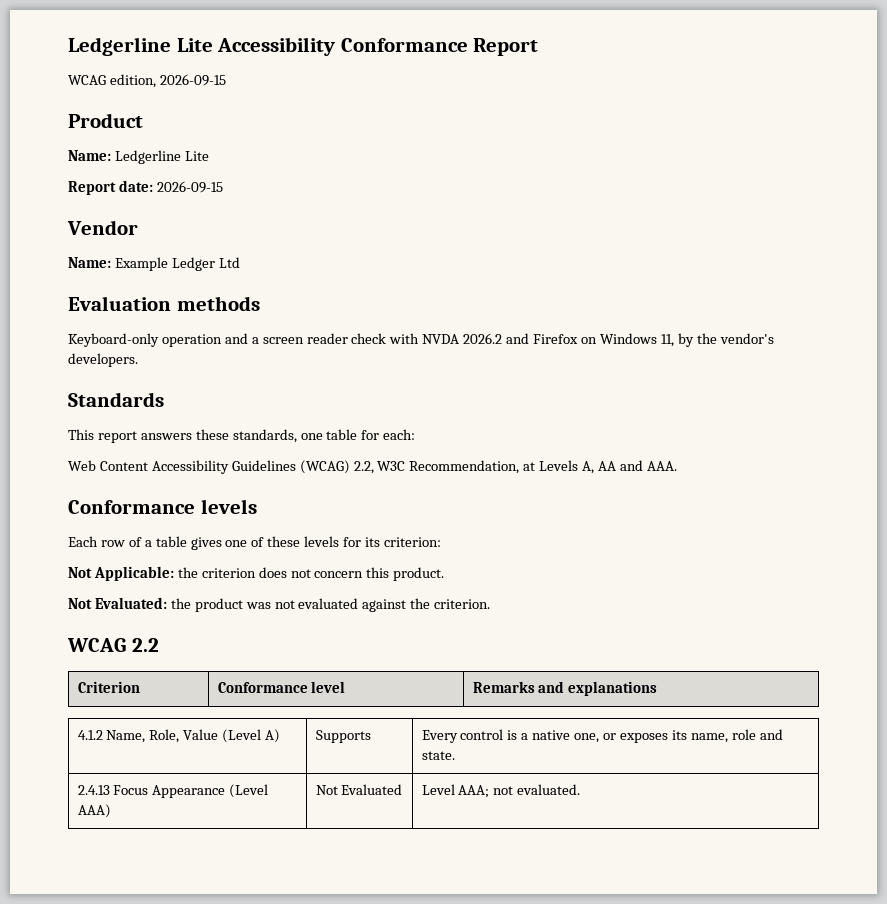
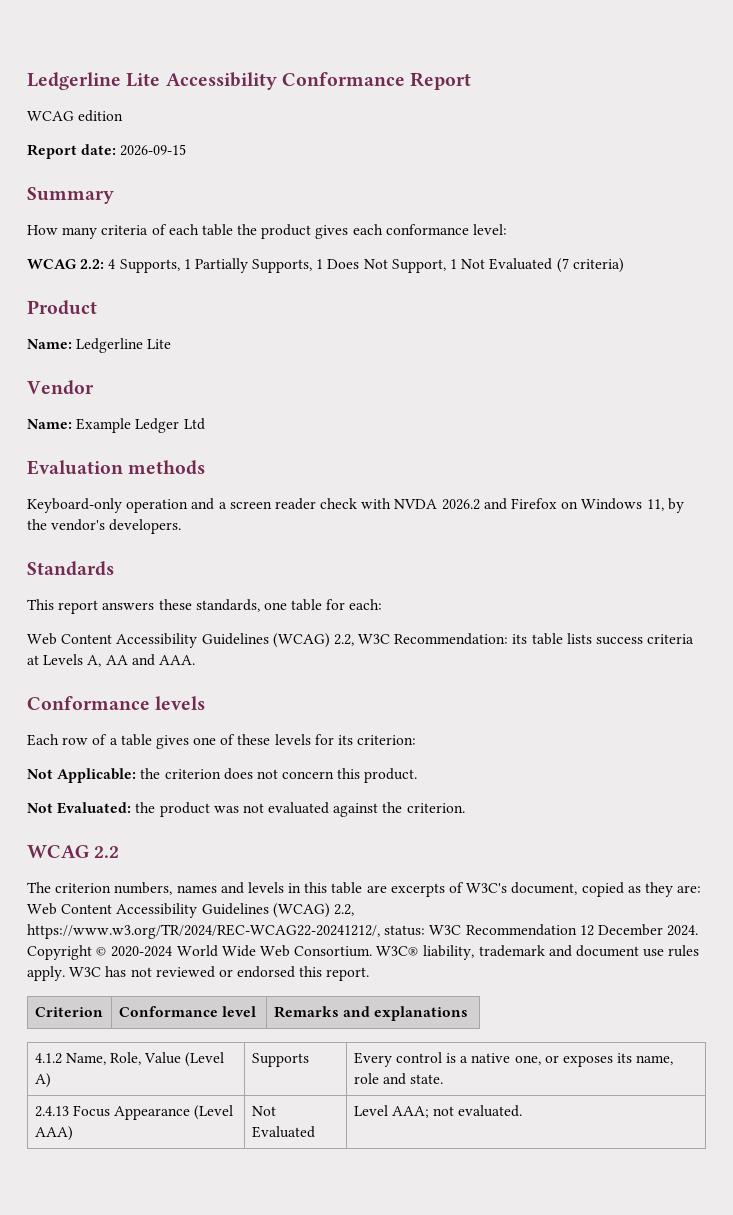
- WCAG edition, 2026-09-15
+ WCAG edition
+ Report date: 2026-09-15
+ Summary
+ How many criteria of each table the product gives each conformance level:
+ WCAG 2.2: 4 Supports, 1 Partially Supports, 1 Does Not Support, 1 Not Evaluated (7 criteria)
- Report date: 2026-09-15
- Web Content Accessibility Guidelines (WCAG) 2.2, W3C Recommendation, at Levels A, AA and AAA.
+ Web Content Accessibility Guidelines (WCAG) 2.2, W3C Recommendation: its table lists success criteria at Levels A, AA and AAA.
+ The criterion numbers, names and levels in this table are excerpts of W3C's document, copied as they are: Web Content Accessibility Guidelines (WCAG) 2.2, https://www.w3.org/TR/2024/REC-WCAG22-20241212/, status: W3C Recommendation 12 December 2024. Copyright © 2020-2024 World Wide Web Consortium. W3C® liability, trademark and document use rules apply. W3C has not reviewed or endorsed this report.

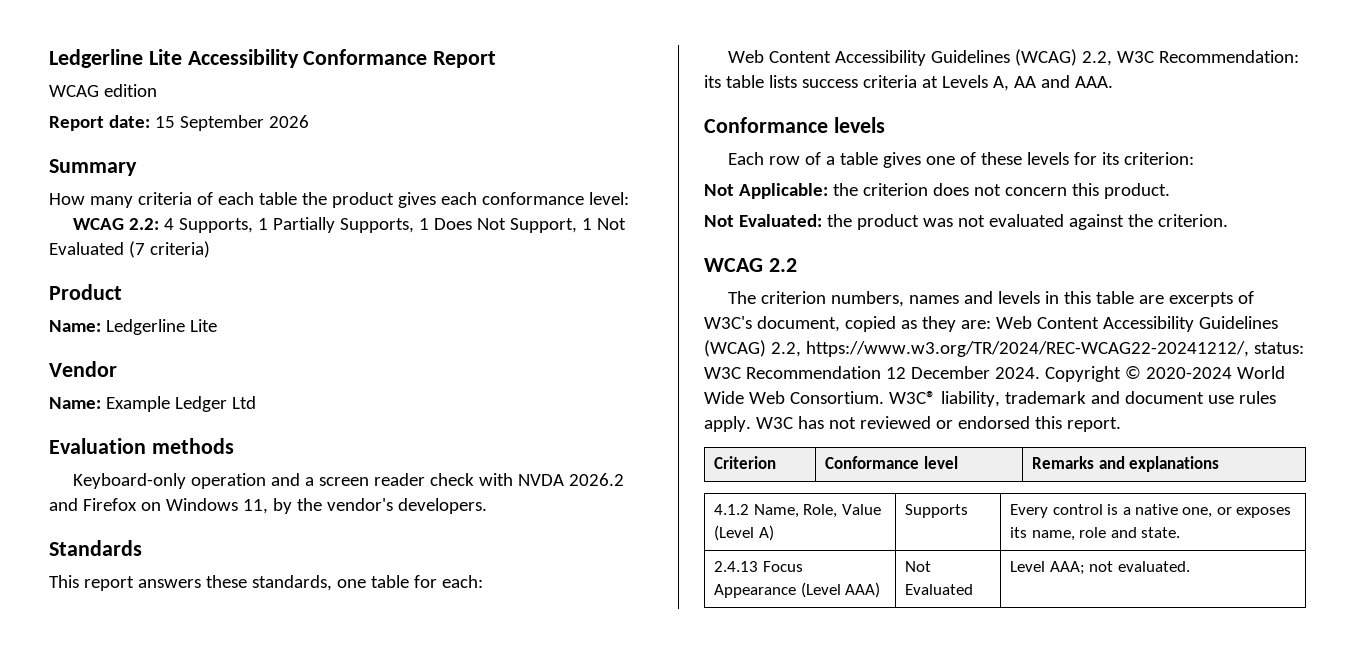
- Report date: 2026-09-15
+ Report date: 15 September 2026

